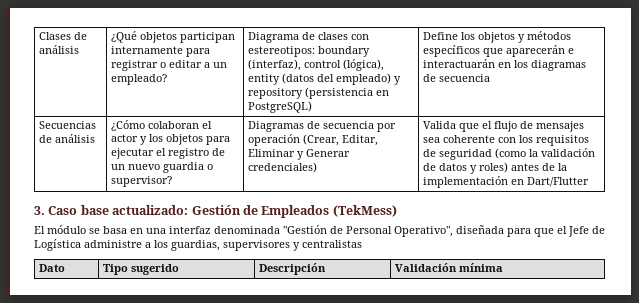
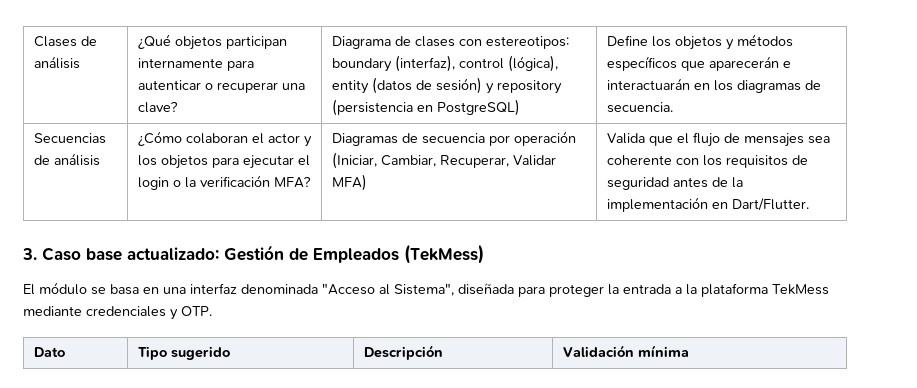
- ¿Qué objetos participan internamente para registrar o editar a un empleado?
+ ¿Qué objetos participan internamente para autenticar o recuperar una clave?
- Diagrama de clases con estereotipos: boundary (interfaz), control (lógica), entity (datos del empleado) y repository (persistencia en PostgreSQL)
+ Diagrama de clases con estereotipos: boundary (interfaz), control (lógica), entity (datos de sesión) y repository (persistencia en PostgreSQL)
- Define los objetos y métodos específicos que aparecerán e interactuarán en los diagramas de secuencia
+ Define los objetos y métodos específicos que aparecerán e interactuarán en los diagramas de secuencia.
- ¿Cómo colaboran el actor y los objetos para ejecutar el registro de un nuevo guardia o supervisor?
+ ¿Cómo colaboran el actor y los objetos para ejecutar el login o la verificación MFA?
- Diagramas de secuencia por operación (Crear, Editar, Eliminar y Generar credenciales)
+ Diagramas de secuencia por operación (Iniciar, Cambiar, Recuperar, Validar MFA)
- Valida que el flujo de mensajes sea coherente con los requisitos de seguridad (como la validación de datos y roles) antes de la implementación en Dart/Flutter
+ Valida que el flujo de mensajes sea coherente con los requisitos de seguridad antes de la implementación en Dart/Flutter.
- El módulo se basa en una interfaz denominada "Gestión de Personal Operativo", diseñada para que el Jefe de Logística administre a los guardias, supervisores y centralistas
+ El módulo se basa en una interfaz denominada "Acceso al Sistema", diseñada para proteger la entrada a la plataforma TekMess mediante credenciales y OTP.

